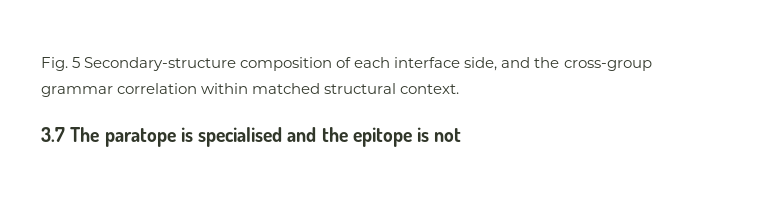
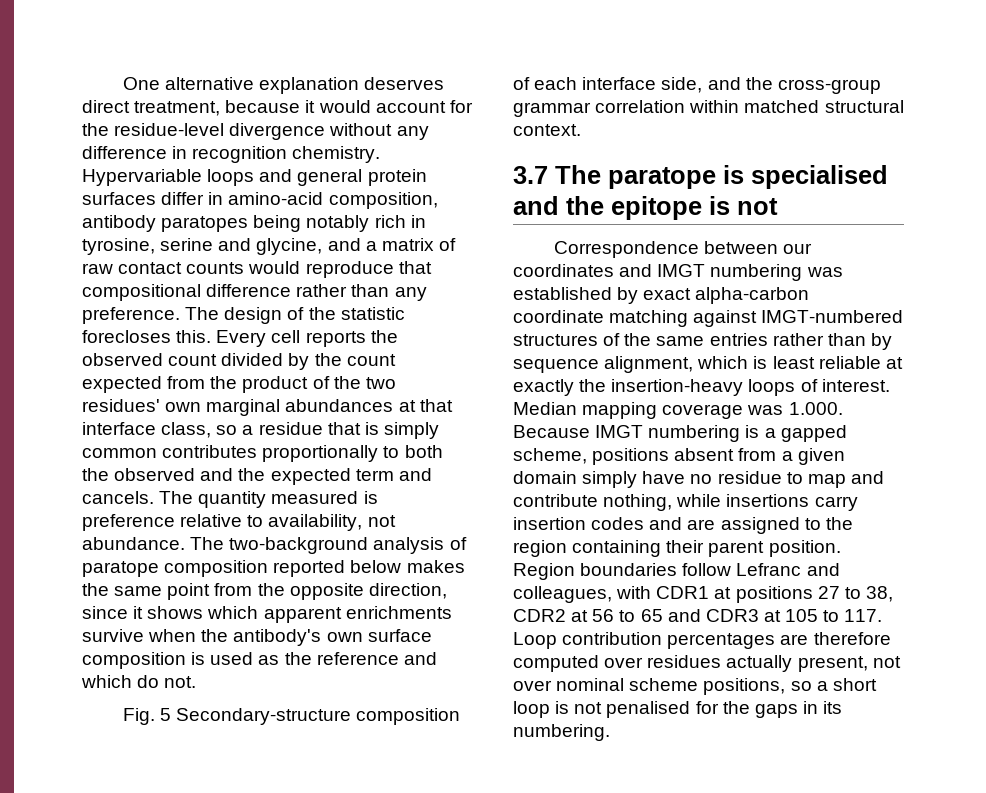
+ One alternative explanation deserves direct treatment, because it would account for the residue-level divergence without any difference in recognition chemistry. Hypervariable loops and general protein surfaces differ in amino-acid composition, antibody paratopes being notably rich in tyrosine, serine and glycine, and a matrix of raw contact counts would reproduce that compositional difference rather than any preference. The design of the statistic forecloses this. Every cell reports the observed count divided by the count expected from the product of the two residues' own marginal abundances at that interface class, so a residue that is simply common contributes proportionally to both the observed and the expected term and cancels. The quantity measured is preference relative to availability, not abundance. The two-background analysis of paratope composition reported below makes the same point from the opposite direction, since it shows which apparent enrichments survive when the antibody's own surface composition is used as the reference and which do not.
+ Correspondence between our coordinates and IMGT numbering was established by exact alpha-carbon coordinate matching against IMGT-numbered structures of the same entries rather than by sequence alignment, which is least reliable at exactly the insertion-heavy loops of interest. Median mapping coverage was 1.000. Because IMGT numbering is a gapped scheme, positions absent from a given domain simply have no residue to map and contribute nothing, while insertions carry insertion codes and are assigned to the region containing their parent position. Region boundaries follow Lefranc and colleagues, with CDR1 at positions 27 to 38, CDR2 at 56 to 65 and CDR3 at 105 to 117. Loop contribution percentages are therefore computed over residues actually present, not over nominal scheme positions, so a short loop is not penalised for the gaps in its numbering.

